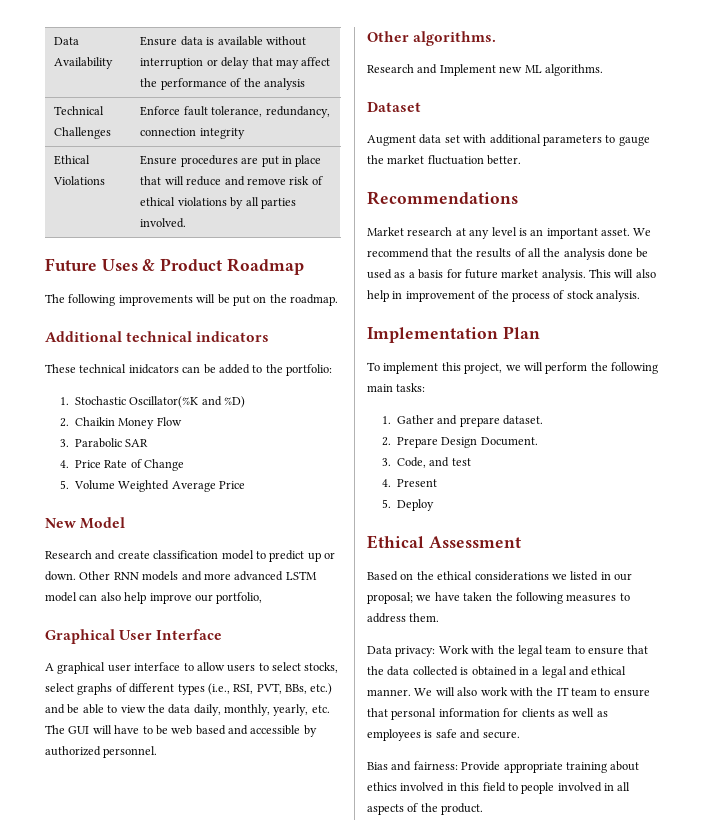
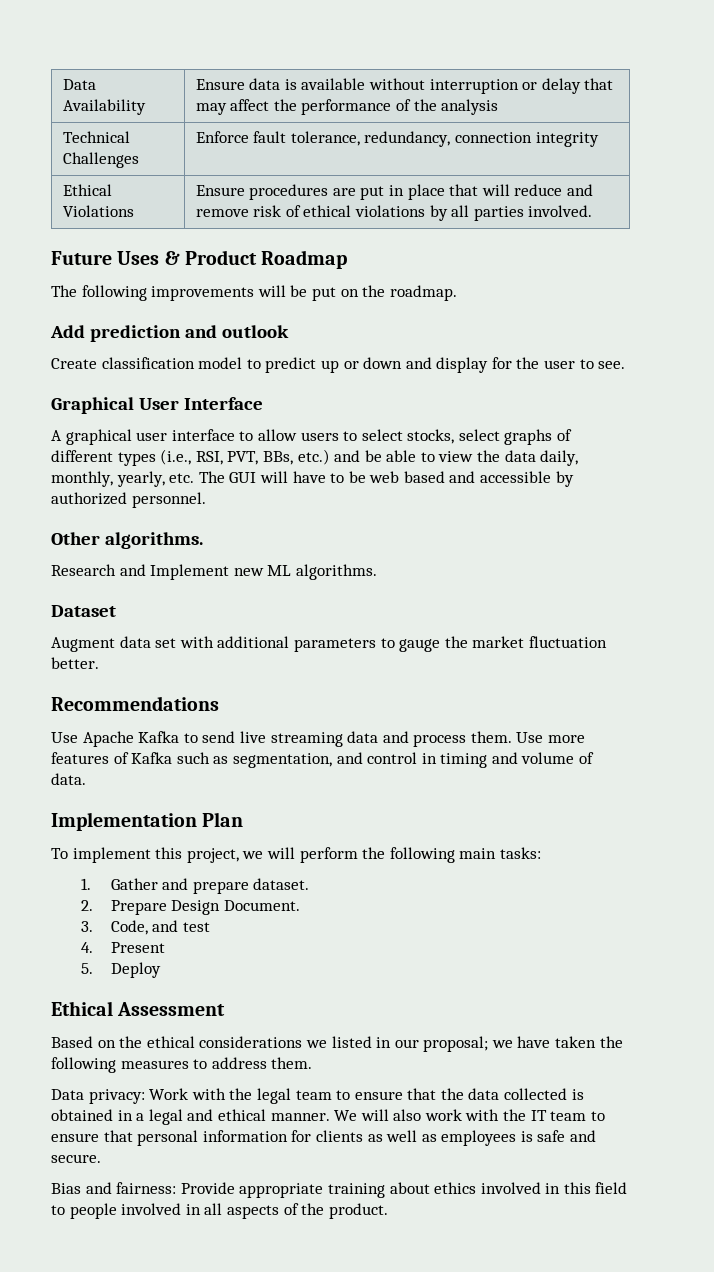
- Additional technical indicators
- These technical inidcators can be added to the portfolio:
- 1. Stochastic Oscillator(%K and %D)
- 2. Chaikin Money Flow
- 3. Parabolic SAR
- 4. Price Rate of Change
- 5. Volume Weighted Average Price
- New Model
- Research and create classification model to predict up or down. Other RNN models and more advanced LSTM model can also help improve our portfolio,
+ Add prediction and outlook
+ Create classification model to predict up or down and display for the user to see.
- Market research at any level is an important asset. We recommend that the results of all the analysis done be used as a basis for future market analysis. This will also help in improvement of the process of stock analysis.
+ Use Apache Kafka to send live streaming data and process them. Use more features of Kafka such as segmentation, and control in timing and volume of data.

